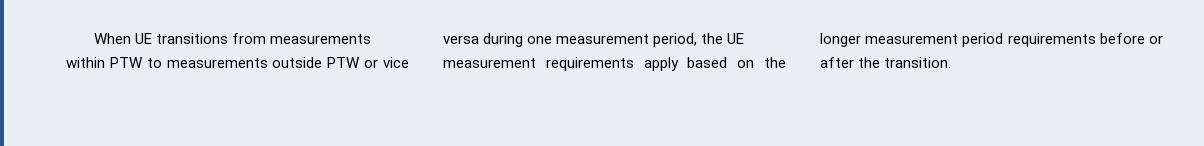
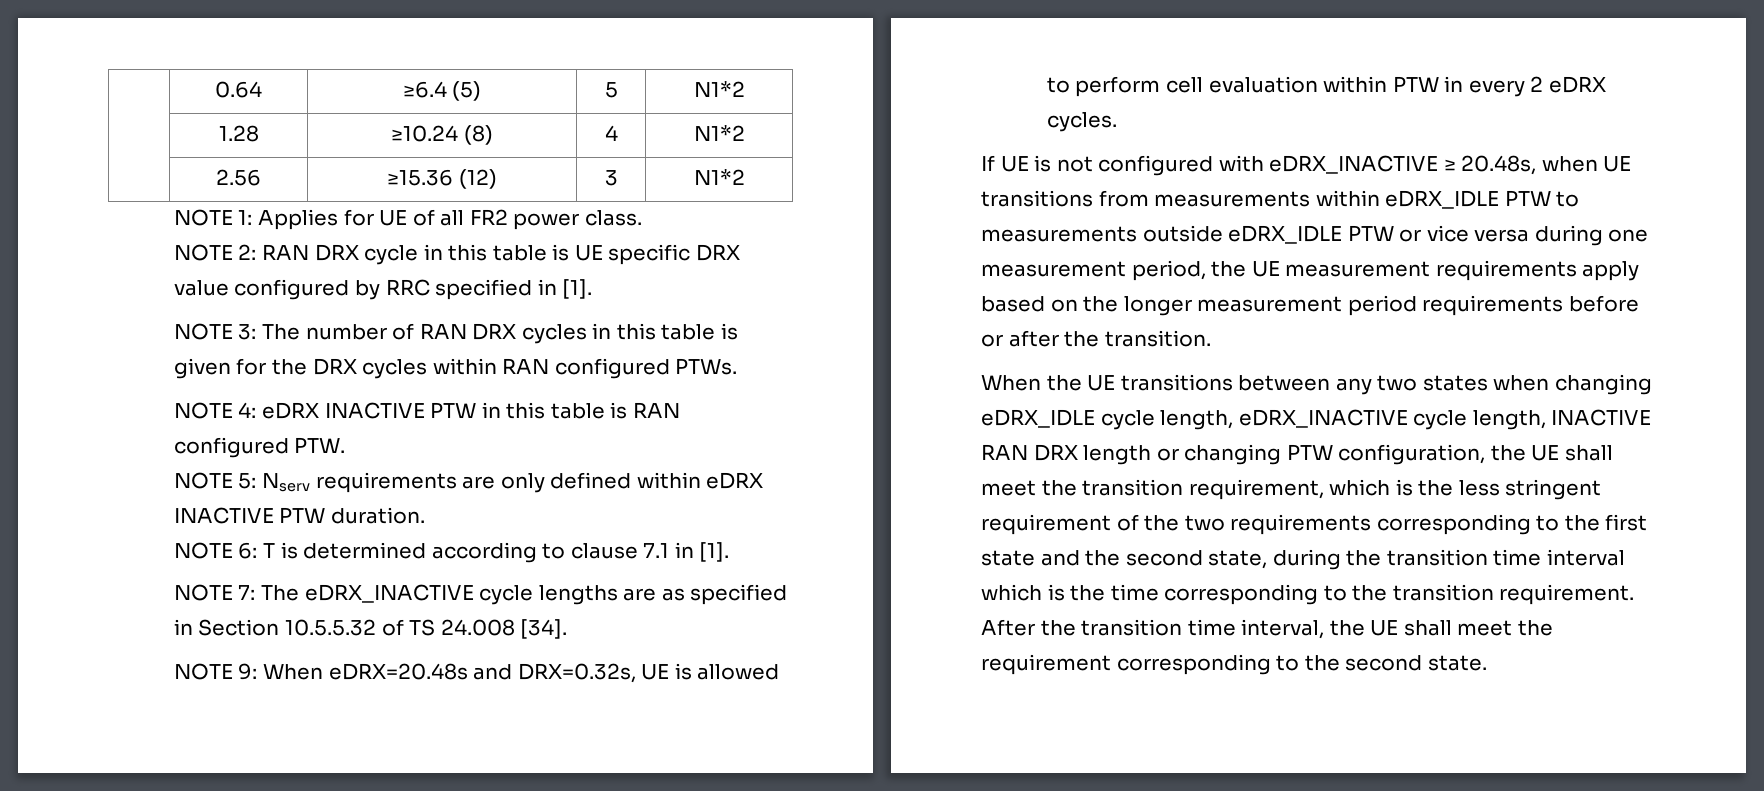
- When UE transitions from measurements within PTW to measurements outside PTW or vice versa during one measurement period, the UE measurement requirements apply based on the longer measurement period requirements before or after the transition.
+ | 0.64 | ≥6.4 (5) | 5 | N1*2
+ | 1.28 | ≥10.24 (8) | 4 | N1*2
+ | 2.56 | ≥15.36 (12) | 3 | N1*2
+ NOTE 1: Applies for UE of all FR2 power class.
+ NOTE 2: RAN DRX cycle in this table is UE specific DRX value configured by RRC specified in [1].
+ NOTE 3: The number of RAN DRX cycles in this table is given for the DRX cycles within RAN configured PTWs.
+ NOTE 4: eDRX INACTIVE PTW in this table is RAN configured PTW.
+ NOTE 5: Nserv requirements are only defined within eDRX INACTIVE PTW duration.
+ NOTE 6: T is determined according to clause 7.1 in [1].
+ NOTE 7: The eDRX_INACTIVE cycle lengths are as specified in Section 10.5.5.32 of TS 24.008 [34].
+ NOTE 9: When eDRX=20.48s and DRX=0.32s, UE is allowed to perform cell evaluation within PTW in every 2 eDRX cycles.
+ If UE is not configured with eDRX_INACTIVE ≥ 20.48s, when UE transitions from measurements within eDRX_IDLE PTW to measurements outside eDRX_IDLE PTW or vice versa during one measurement period, the UE measurement requirements apply based on the longer measurement period requirements before or after the transition.
+ When the UE transitions between any two states when changing eDRX_IDLE cycle length, eDRX_INACTIVE cycle length, INACTIVE RAN DRX length or changing PTW configuration, the UE shall meet the transition requirement, which is the less stringent requirement of the two requirements corresponding to the first state and the second state, during the transition time interval which is the time corresponding to the transition requirement. After the transition time interval, the UE shall meet the requirement corresponding to the second state.

